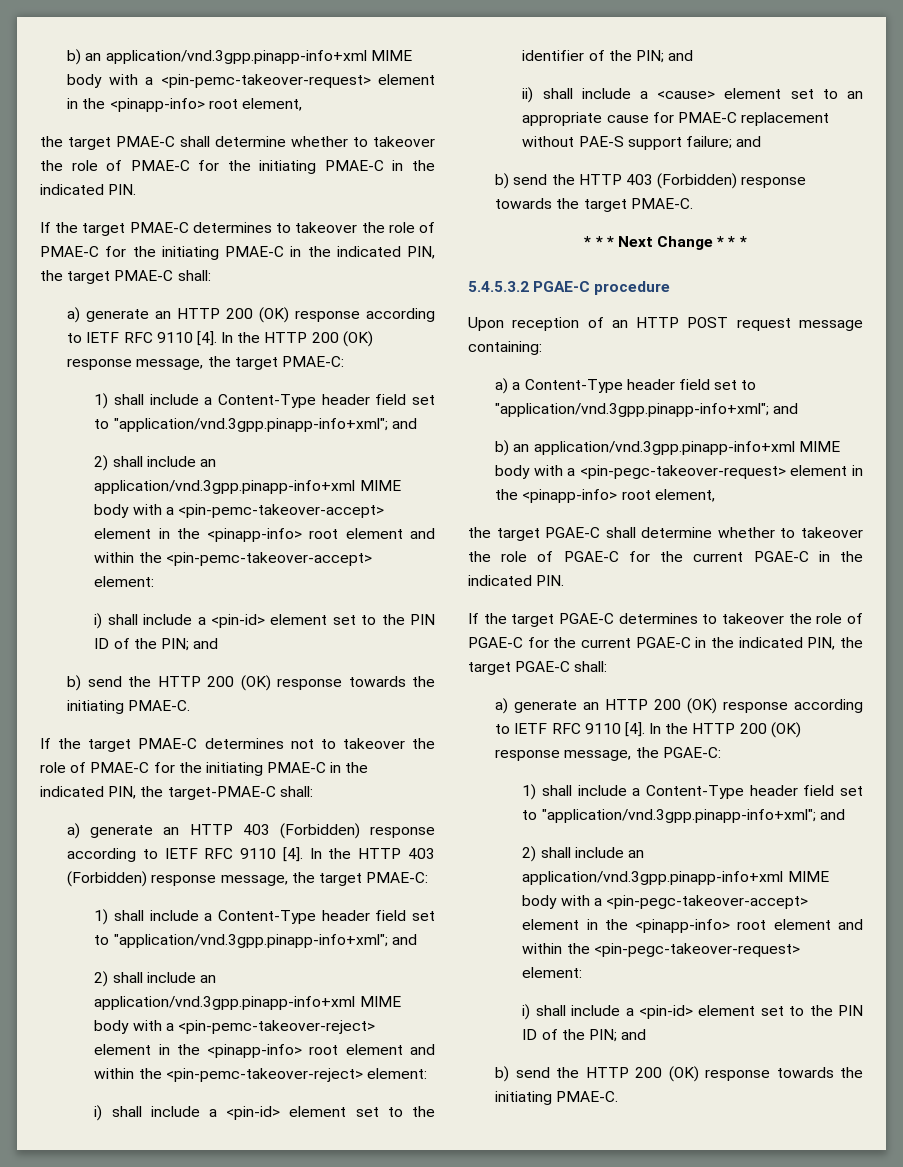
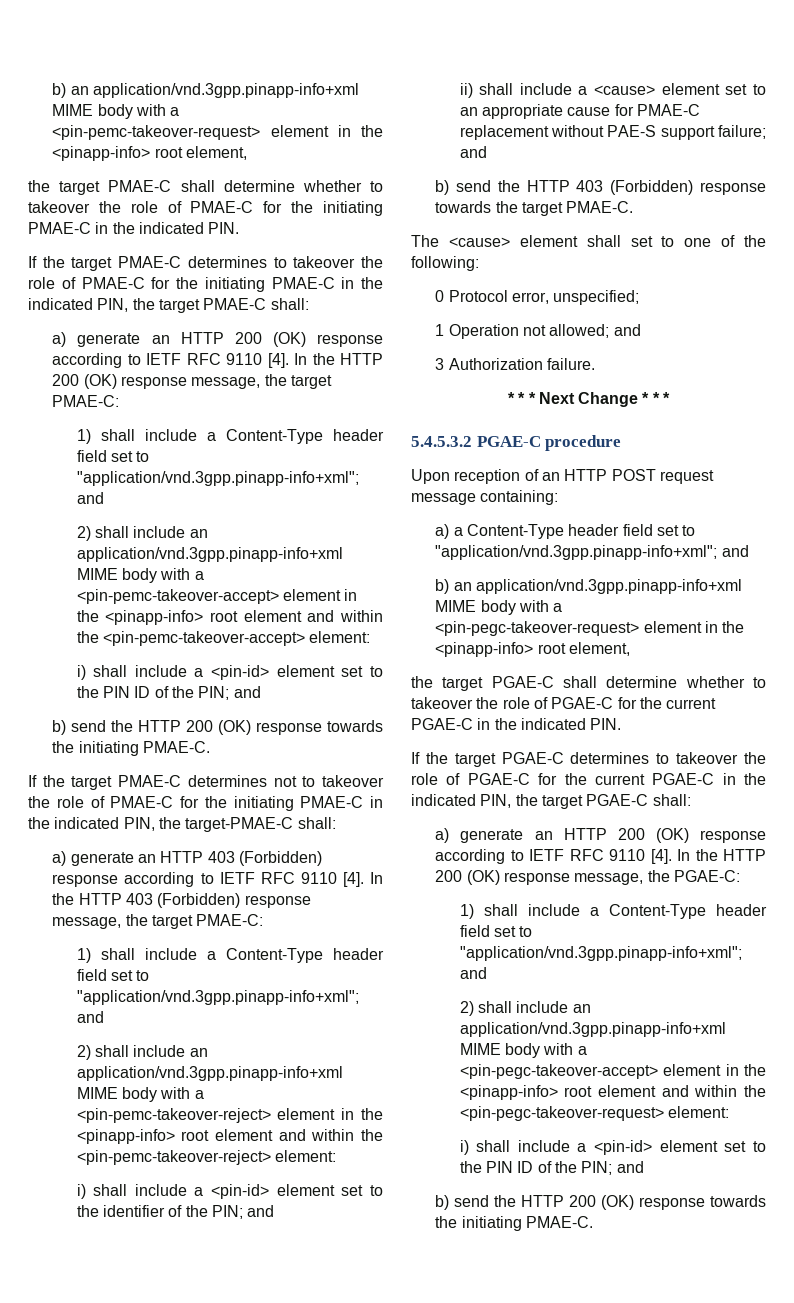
+ The <cause> element shall set to one of the following:
+ 0 Protocol error, unspecified;
+ 1 Operation not allowed; and
+ 3 Authorization failure.

